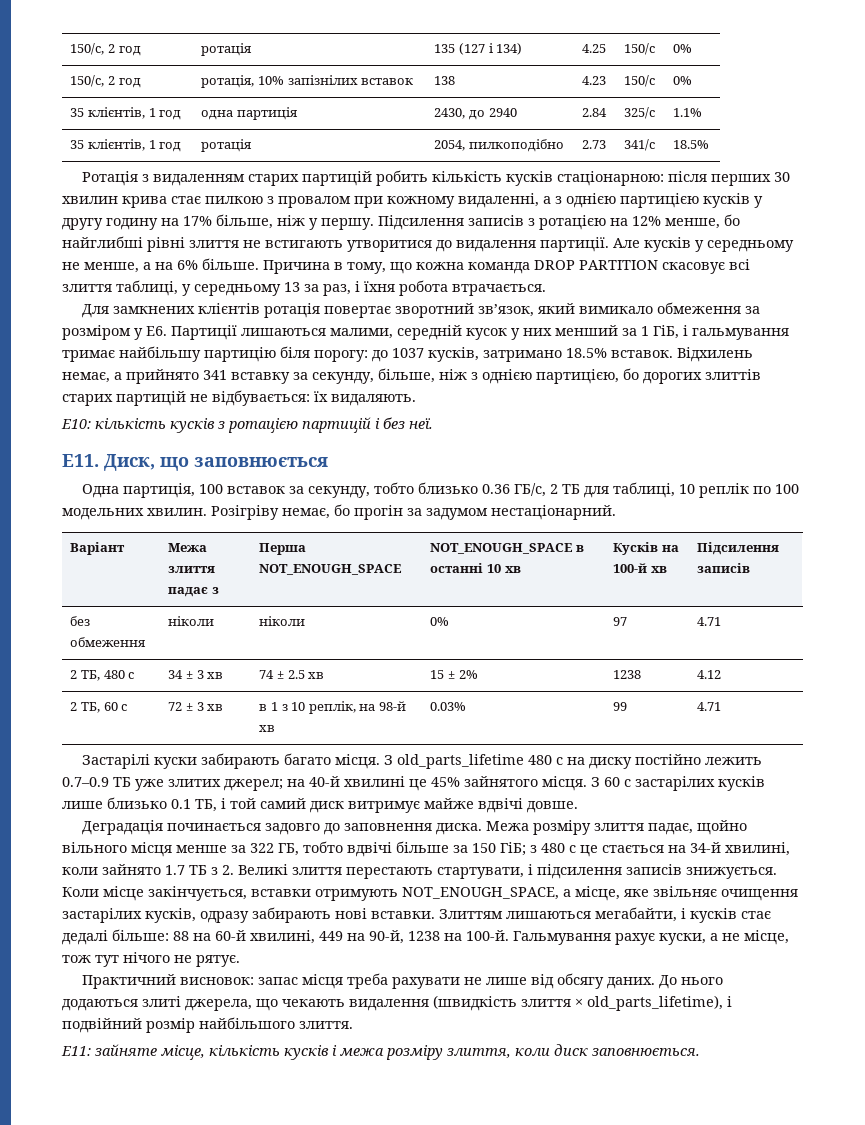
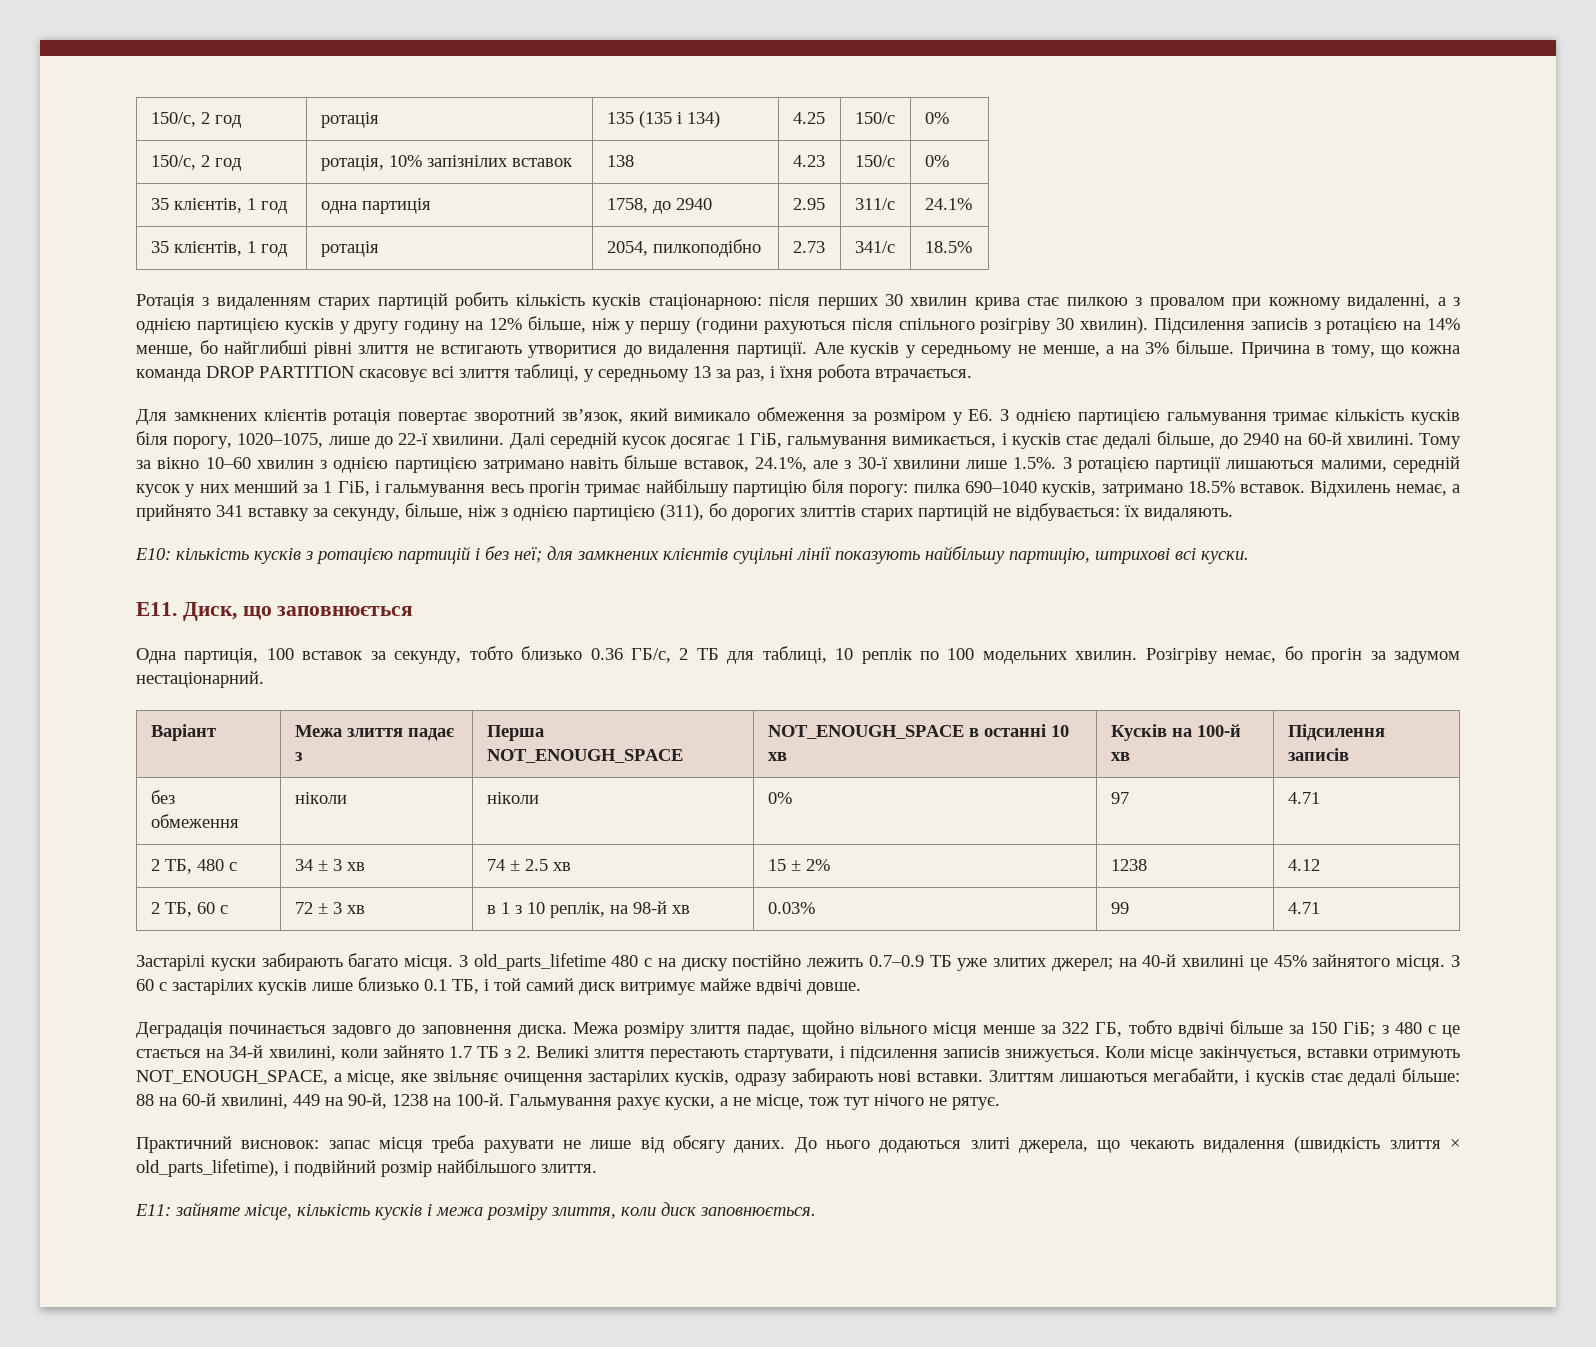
- 150/с, 2 год | ротація | 135 (127 і 134) | 4.25 | 150/с | 0%
+ 150/с, 2 год | ротація | 135 (135 і 134) | 4.25 | 150/с | 0%
- 35 клієнтів, 1 год | одна партиція | 2430, до 2940 | 2.84 | 325/с | 1.1%
+ 35 клієнтів, 1 год | одна партиція | 1758, до 2940 | 2.95 | 311/с | 24.1%
- Ротація з видаленням старих партицій робить кількість кусків стаціонарною: після перших 30 хвилин крива стає пилкою з провалом при кожному видаленні, а з однією партицією кусків у другу годину на 17% більше, ніж у першу.
+ Ротація з видаленням старих партицій робить кількість кусків стаціонарною: після перших 30 хвилин крива стає пилкою з провалом при кожному видаленні, а з однією партицією кусків у другу годину на 12% більше, ніж у першу (години рахуються після спільного розігріву 30 хвилин).
- Підсилення записів з ротацією на 12% менше, бо найглибші рівні злиття не встигають утворитися до видалення партиції.
+ Підсилення записів з ротацією на 14% менше, бо найглибші рівні злиття не встигають утворитися до видалення партиції.
- Але кусків у середньому не менше, а на 6% більше.
+ Але кусків у середньому не менше, а на 3% більше.
- Для замкнених клієнтів ротація повертає зворотний зв’язок, який вимикало обмеження за розміром у E6. Партиції лишаються малими, середній кусок у них менший за 1 ГіБ, і гальмування тримає найбільшу партицію біля порогу: до 1037 кусків, затримано 18.5% вставок.
+ Для замкнених клієнтів ротація повертає зворотний зв’язок, який вимикало обмеження за розміром у E6. З однією партицією гальмування тримає кількість кусків біля порогу, 1020–1075, лише до 22-ї хвилини. Далі середній кусок досягає 1 ГіБ, гальмування вимикається, і кусків стає дедалі більше, до 2940 на 60-й хвилині. Тому за вікно 10–60 хвилин з однією партицією затримано навіть більше вставок, 24.1%, але з 30-ї хвилини лише 1.5%. З ротацією партиції лишаються малими, середній кусок у них менший за 1 ГіБ, і гальмування весь прогін тримає найбільшу партицію біля порогу: пилка 690–1040 кусків, затримано 18.5% вставок.
- Відхилень немає, а прийнято 341 вставку за секунду, більше, ніж з однією партицією, бо дорогих злиттів старих партицій не відбувається: їх видаляють.
+ Відхилень немає, а прийнято 341 вставку за секунду, більше, ніж з однією партицією (311), бо дорогих злиттів старих партицій не відбувається: їх видаляють.
- E10: кількість кусків з ротацією партицій і без неї.
+ E10: кількість кусків з ротацією партицій і без неї; для замкнених клієнтів суцільні лінії показують найбільшу партицію, штрихові всі куски.

